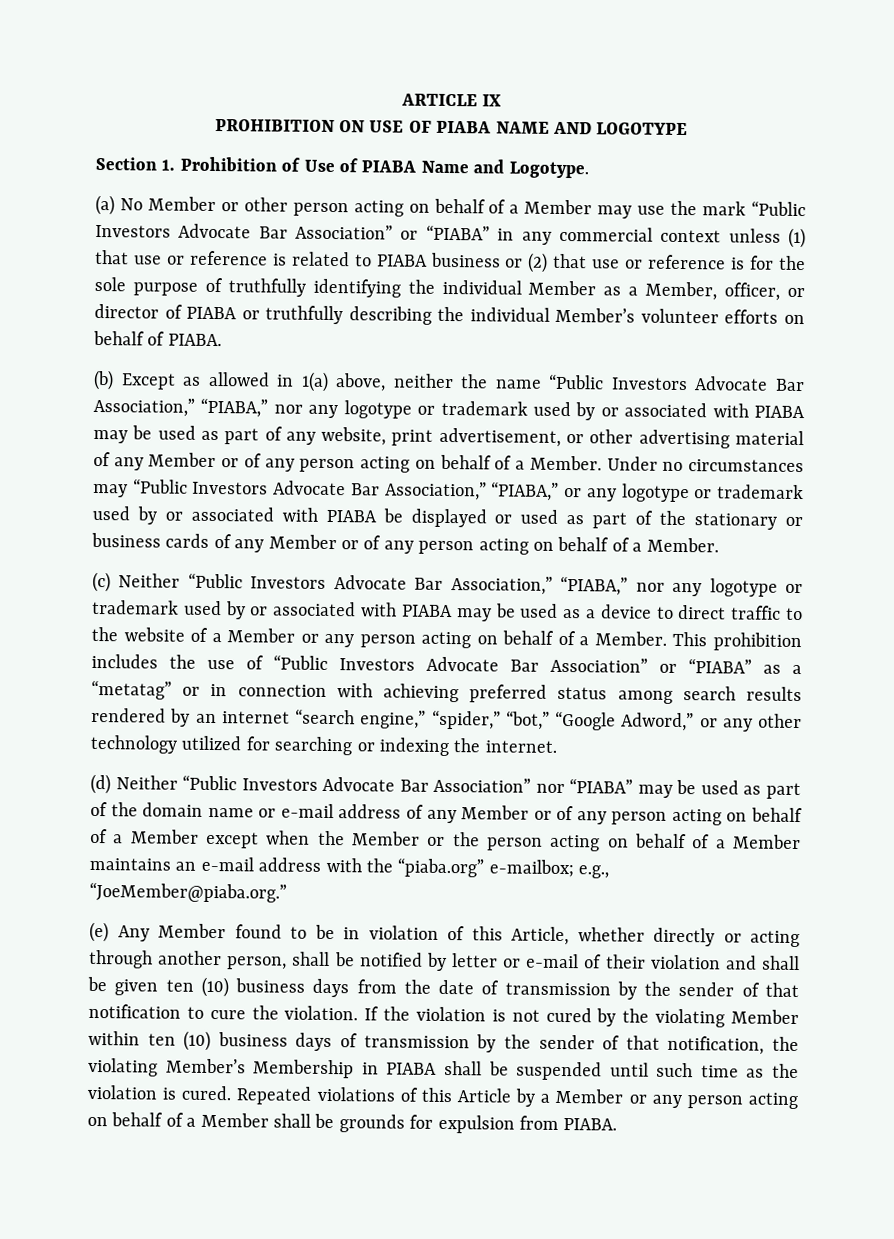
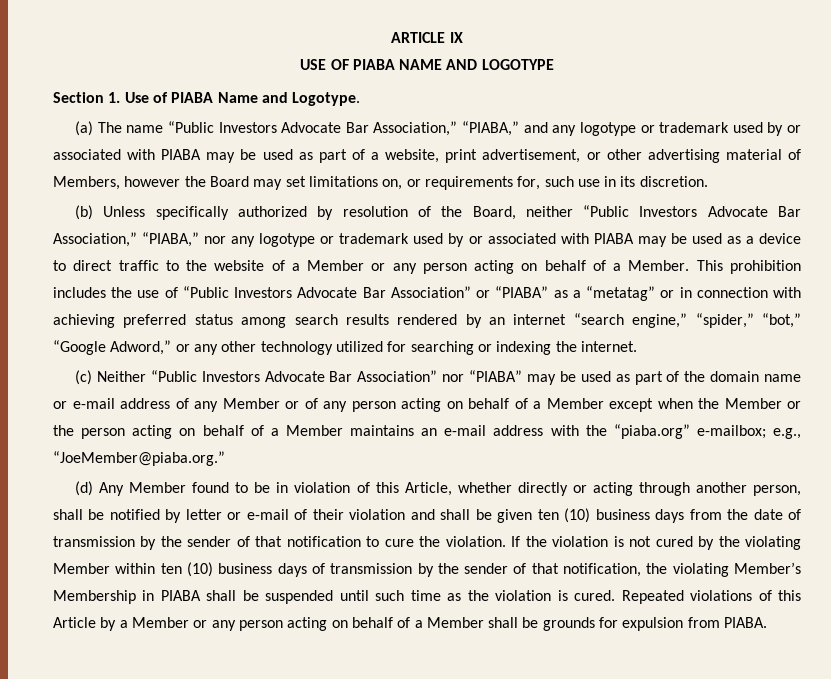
- PROHIBITION ON USE OF PIABA NAME AND LOGOTYPE
+ USE OF PIABA NAME AND LOGOTYPE
- Section 1. Prohibition of Use of PIABA Name and Logotype.
+ Section 1. Use of PIABA Name and Logotype.
- (a) No Member or other person acting on behalf of a Member may use the mark “Public Investors Advocate Bar Association” or “PIABA” in any commercial context unless (1) that use or reference is related to PIABA business or (2) that use or reference is for the sole purpose of truthfully identifying the individual Member as a Member, officer, or director of PIABA or truthfully describing the individual Member’s volunteer efforts on behalf of PIABA.
- (b) Except as allowed in 1(a) above, neither the name “Public Investors Advocate Bar Association,” “PIABA,” nor any logotype or trademark used by or associated with PIABA may be used as part of any website, print advertisement, or other advertising material of any Member or of any person acting on behalf of a Member. Under no circumstances may “Public Investors Advocate Bar Association,” “PIABA,” or any logotype or trademark used by or associated with PIABA be displayed or used as part of the stationary or business cards of any Member or of any person acting on behalf of a Member.
- (c) Neither “Public Investors Advocate Bar Association,” “PIABA,” nor any logotype or trademark used by or associated with PIABA may be used as a device to direct traffic to the website of a Member or any person acting on behalf of a Member.
+ (a) The name “Public Investors Advocate Bar Association,” “PIABA,” and any logotype or trademark used by or associated with PIABA may be used as part of a website, print advertisement, or other advertising material of Members, however the Board may set limitations on, or requirements for, such use in its discretion.
+ (b) Unless specifically authorized by resolution of the Board, neither “Public Investors Advocate Bar Association,” “PIABA,” nor any logotype or trademark used by or associated with PIABA may be used as a device to direct traffic to the website of a Member or any person acting on behalf of a Member.
- (d) Neither “Public Investors Advocate Bar Association” nor “PIABA” may be used as part of the domain name or e-mail address of any Member or of any person acting on behalf of a Member except when the Member or the person acting on behalf of a Member maintains an e-mail address with the “piaba.org” e-mailbox; e.g., “JoeMember@piaba.org.”
+ (c) Neither “Public Investors Advocate Bar Association” nor “PIABA” may be used as part of the domain name or e-mail address of any Member or of any person acting on behalf of a Member except when the Member or the person acting on behalf of a Member maintains an e-mail address with the “piaba.org” e-mailbox; e.g., “JoeMember@piaba.org.”
- (e) Any Member found to be in violation of this Article, whether directly or acting through another person, shall be notified by letter or e-mail of their violation and shall be given ten (10) business days from the date of transmission by the sender of that notification to cure the violation.
+ (d) Any Member found to be in violation of this Article, whether directly or acting through another person, shall be notified by letter or e-mail of their violation and shall be given ten (10) business days from the date of transmission by the sender of that notification to cure the violation.

